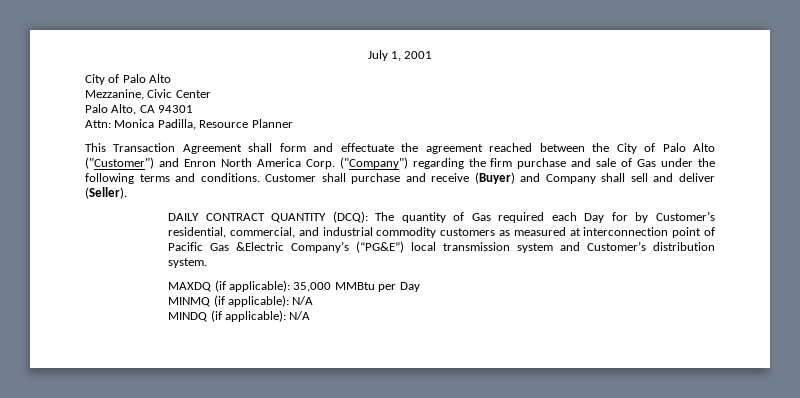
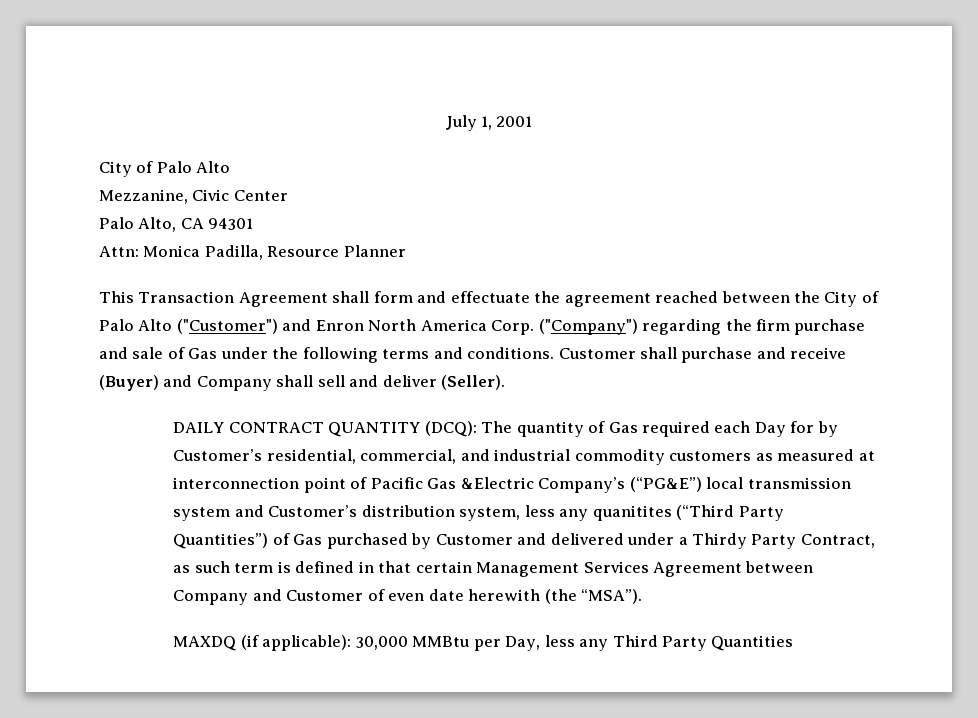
- DAILY CONTRACT QUANTITY (DCQ): The quantity of Gas required each Day for by Customer’s residential, commercial, and industrial commodity customers as measured at interconnection point of Pacific Gas &Electric Company’s (“PG&E”) local transmission system and Customer’s distribution system.
+ DAILY CONTRACT QUANTITY (DCQ): The quantity of Gas required each Day for by Customer’s residential, commercial, and industrial commodity customers as measured at interconnection point of Pacific Gas &Electric Company’s (“PG&E”) local transmission system and Customer’s distribution system, less any quanitites (“Third Party Quantities”) of Gas purchased by Customer and delivered under a Thirdy Party Contract, as such term is defined in that certain Management Services Agreement between Company and Customer of even date herewith (the “MSA”).
- MAXDQ (if applicable): 35,000 MMBtu per Day
- MINMQ (if applicable): N/A
- MINDQ (if applicable): N/A
+ MAXDQ (if applicable): 30,000 MMBtu per Day, less any Third Party Quantities

